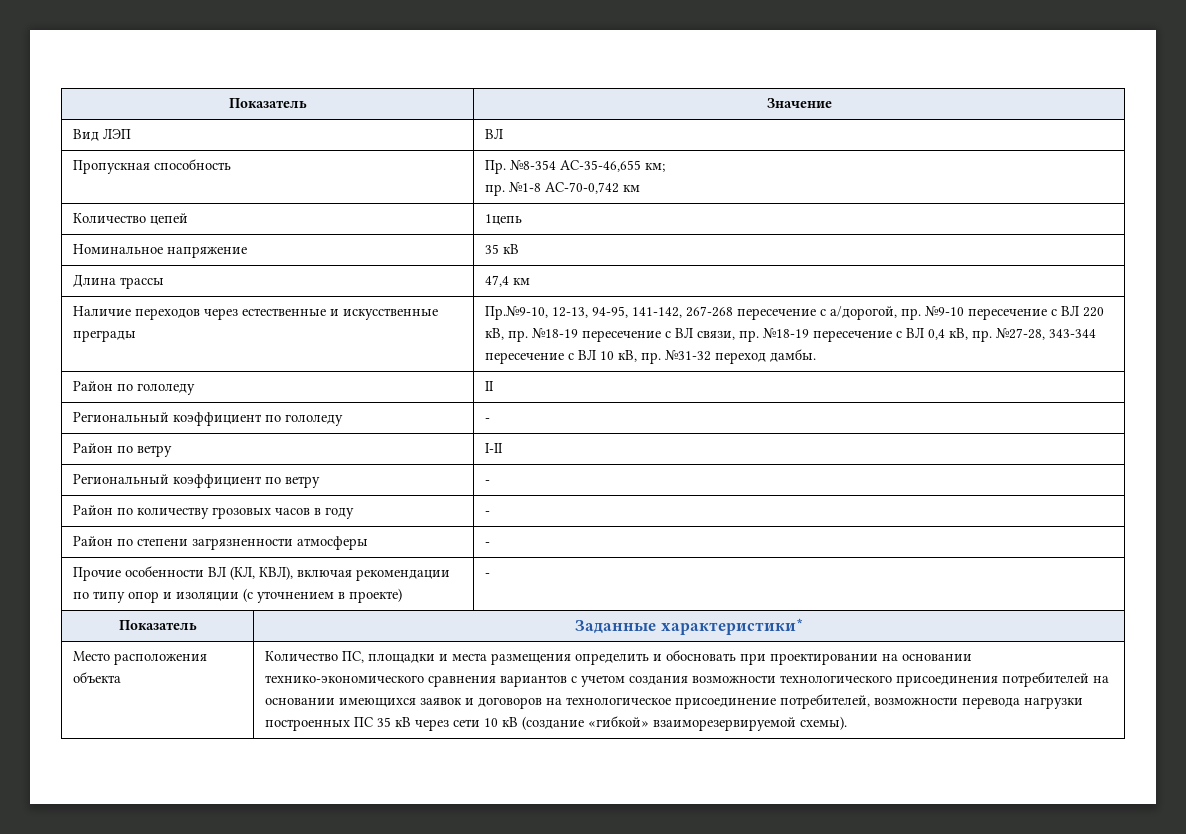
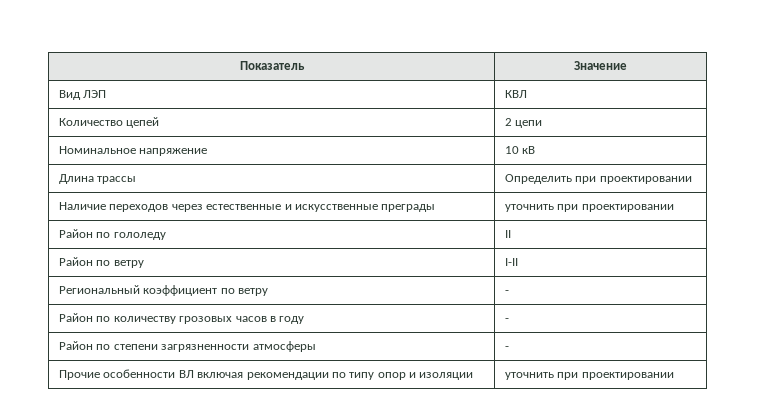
- Вид ЛЭП | ВЛ
- Пропускная способность | Пр. №8-354 АС-35-46,655 км;
- пр. №1-8 АС-70-0,742 км
+ Вид ЛЭП | КВЛ
- Количество цепей | 1цепь
+ Количество цепей | 2 цепи
- Номинальное напряжение | 35 кВ
+ Номинальное напряжение | 10 кВ
- Длина трассы | 47,4 км
+ Длина трассы | Определить при проектировании
- Наличие переходов через естественные и искусственные преграды | Пр.№9-10, 12-13, 94-95, 141-142, 267-268 пересечение с а/дорогой, пр. №9-10 пересечение с ВЛ 220 кВ, пр. №18-19 пересечение с ВЛ связи, пр. №18-19 пересечение с ВЛ 0,4 кВ, пр. №27-28, 343-344 пересечение с ВЛ 10 кВ, пр. №31-32 переход дамбы.
+ Наличие переходов через естественные и искусственные преграды | уточнить при проектировании
- Региональный коэффициент по гололеду | -
- Прочие особенности ВЛ (КЛ, КВЛ), включая рекомендации по типу опор и изоляции (с уточнением в проекте) | -
- Показатель | Заданные характеристики*
- Место расположения объекта | Количество ПС, площадки и места размещения определить и обосновать при проектировании на основании технико-экономического сравнения вариантов с учетом создания возможности технологического присоединения потребителей на основании имеющихся заявок и договоров на технологическое присоединение потребителей, возможности перевода нагрузки построенных ПС 35 кВ через сети 10 кВ (создание «гибкой» взаиморезервируемой схемы).
+ Прочие особенности ВЛ включая рекомендации по типу опор и изоляции | уточнить при проектировании

